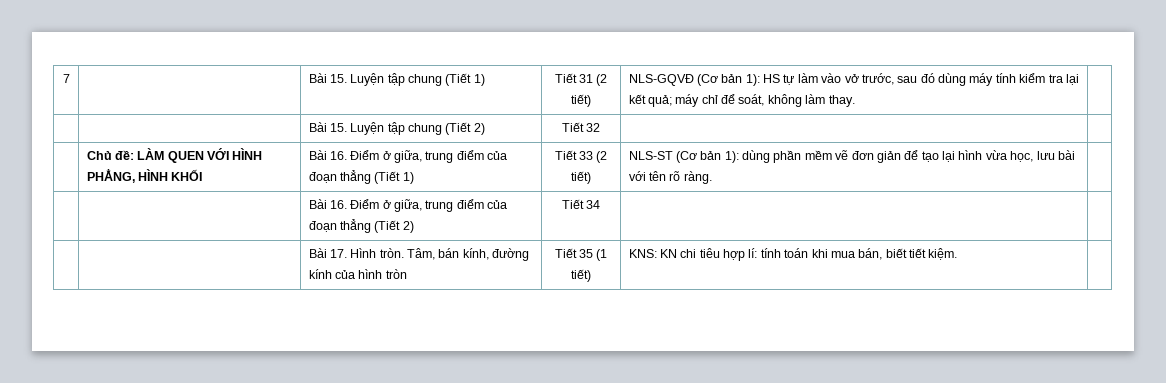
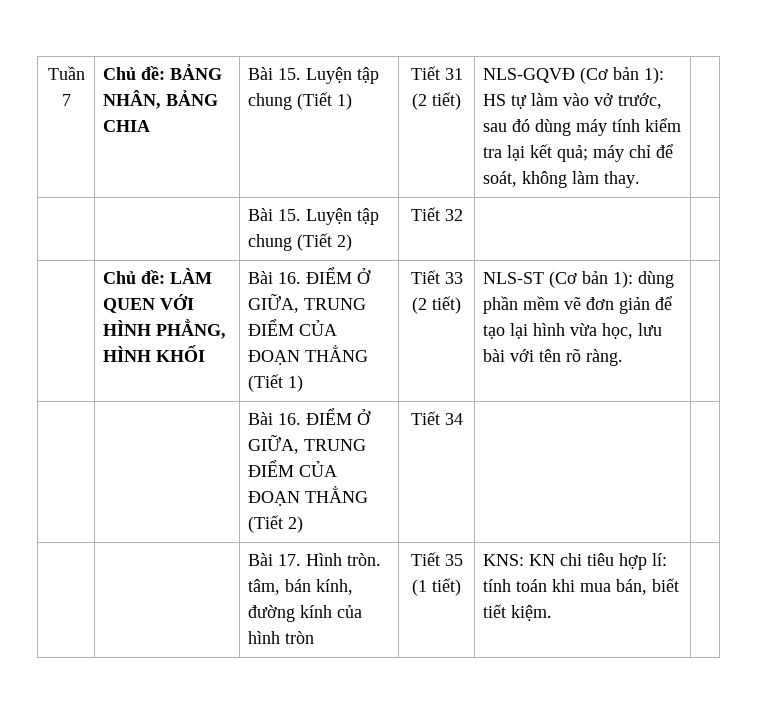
- 7
+ Tuần 7
+ Chủ đề: BẢNG NHÂN, BẢNG CHIA
- Bài 16. Điểm ở giữa, trung điểm của đoạn thẳng (Tiết 1)
+ Bài 16. ĐIỂM Ở GIỮA, TRUNG ĐIỂM CỦA ĐOẠN THẲNG (Tiết 1)
- | | Bài 16. Điểm ở giữa, trung điểm của đoạn thẳng (Tiết 2) | Tiết 34 | |
+ | | Bài 16. ĐIỂM Ở GIỮA, TRUNG ĐIỂM CỦA ĐOẠN THẲNG (Tiết 2) | Tiết 34 | |
- | | Bài 17. Hình tròn. Tâm, bán kính, đường kính của hình tròn | Tiết 35 (1 tiết) | KNS: KN chi tiêu hợp lí: tính toán khi mua bán, biết tiết kiệm. |
+ | | Bài 17. Hình tròn. tâm, bán kính, đường kính của hình tròn | Tiết 35 (1 tiết) | KNS: KN chi tiêu hợp lí: tính toán khi mua bán, biết tiết kiệm. |

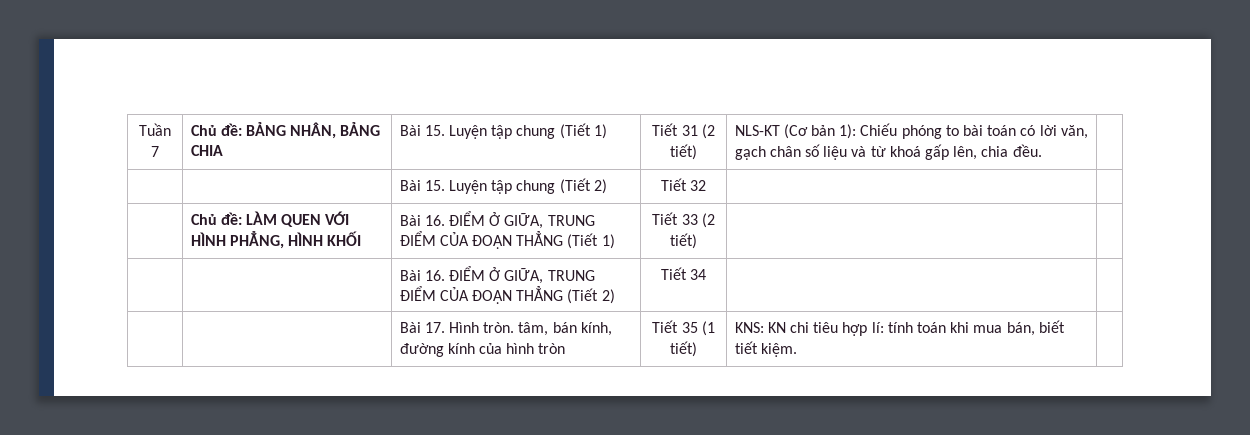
- NLS-GQVĐ (Cơ bản 1): HS tự làm vào vở trước, sau đó dùng máy tính kiểm tra lại kết quả; máy chỉ để soát, không làm thay.
+ NLS-KT (Cơ bản 1): Chiếu phóng to bài toán có lời văn, gạch chân số liệu và từ khoá gấp lên, chia đều.
- NLS-ST (Cơ bản 1): dùng phần mềm vẽ đơn giản để tạo lại hình vừa học, lưu bài với tên rõ ràng.

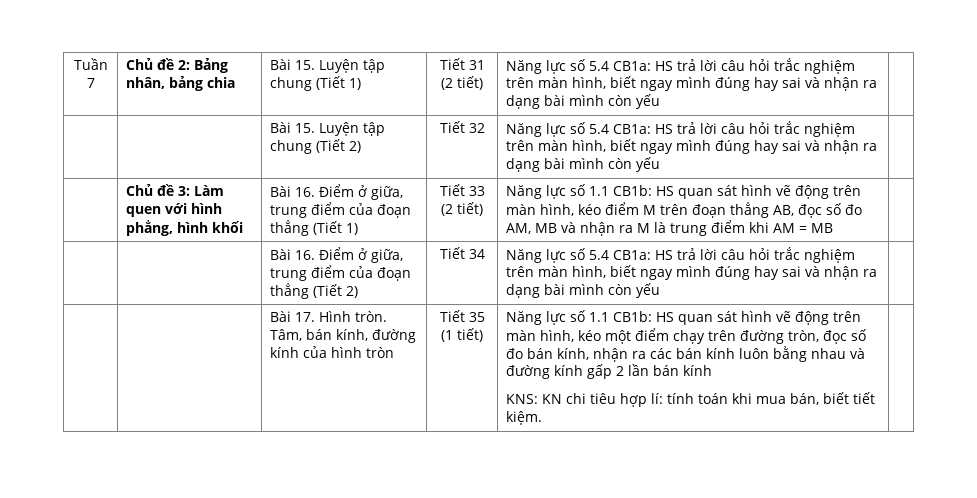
- Chủ đề: BẢNG NHÂN, BẢNG CHIA
+ Chủ đề 2: Bảng nhân, bảng chia
- Tiết 31 (2 tiết) | NLS-KT (Cơ bản 1): Chiếu phóng to bài toán có lời văn, gạch chân số liệu và từ khoá gấp lên, chia đều.
+ Tiết 31 (2 tiết) | Năng lực số 5.4 CB1a: HS trả lời câu hỏi trắc nghiệm trên màn hình, biết ngay mình đúng hay sai và nhận ra dạng bài mình còn yếu
- | | Bài 15. Luyện tập chung (Tiết 2) | Tiết 32 | |
- | Chủ đề: LÀM QUEN VỚI HÌNH PHẲNG, HÌNH KHỐI | Bài 16. ĐIỂM Ở GIỮA, TRUNG ĐIỂM CỦA ĐOẠN THẲNG (Tiết 1) | Tiết 33 (2 tiết) | |
- | | Bài 16. ĐIỂM Ở GIỮA, TRUNG ĐIỂM CỦA ĐOẠN THẲNG (Tiết 2) | Tiết 34 | |
+ | | Bài 15. Luyện tập chung (Tiết 2) | Tiết 32 | Năng lực số 5.4 CB1a: HS trả lời câu hỏi trắc nghiệm trên màn hình, biết ngay mình đúng hay sai và nhận ra dạng bài mình còn yếu |
+ | Chủ đề 3: Làm quen với hình phẳng, hình khối | Bài 16. Điểm ở giữa, trung điểm của đoạn thẳng (Tiết 1) | Tiết 33 (2 tiết) | Năng lực số 1.1 CB1b: HS quan sát hình vẽ động trên màn hình, kéo điểm M trên đoạn thẳng AB, đọc số đo AM, MB và nhận ra M là trung điểm khi AM = MB |
+ | | Bài 16. Điểm ở giữa, trung điểm của đoạn thẳng (Tiết 2) | Tiết 34 | Năng lực số 5.4 CB1a: HS trả lời câu hỏi trắc nghiệm trên màn hình, biết ngay mình đúng hay sai và nhận ra dạng bài mình còn yếu
- Bài 17. Hình tròn. tâm, bán kính, đường kính của hình tròn
+ Bài 17. Hình tròn. Tâm, bán kính, đường kính của hình tròn
+ Năng lực số 1.1 CB1b: HS quan sát hình vẽ động trên màn hình, kéo một điểm chạy trên đường tròn, đọc số đo bán kính, nhận ra các bán kính luôn bằng nhau và đường kính gấp 2 lần bán kính

